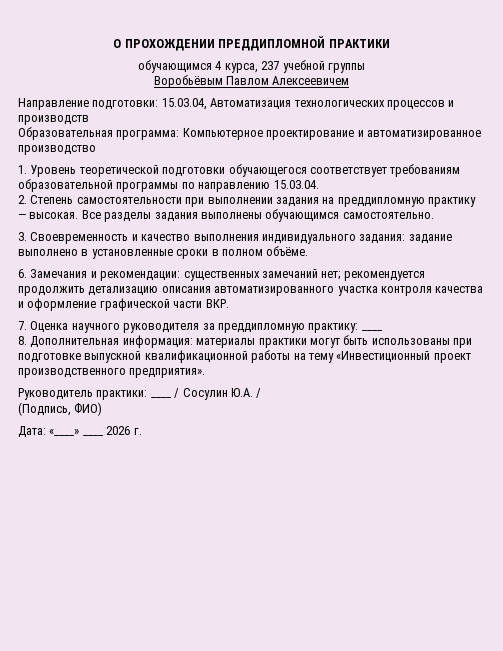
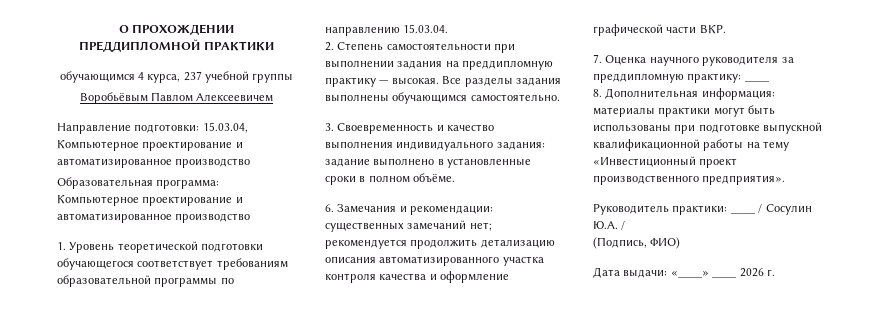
- Направление подготовки: 15.03.04, Автоматизация технологических процессов и производств
+ Направление подготовки: 15.03.04, Компьютерное проектирование и автоматизированное производство
- Дата: «____» ____ 2026 г.
+ Дата выдачи: «____» ____ 2026 г.

